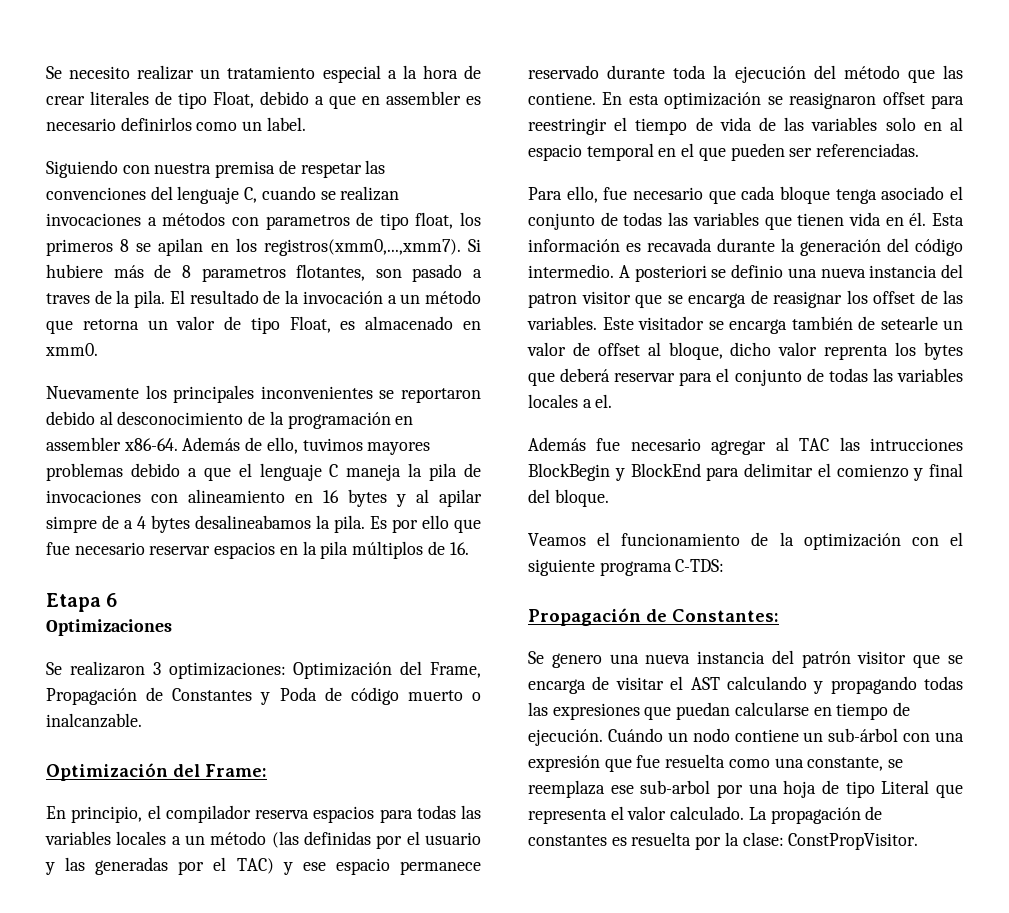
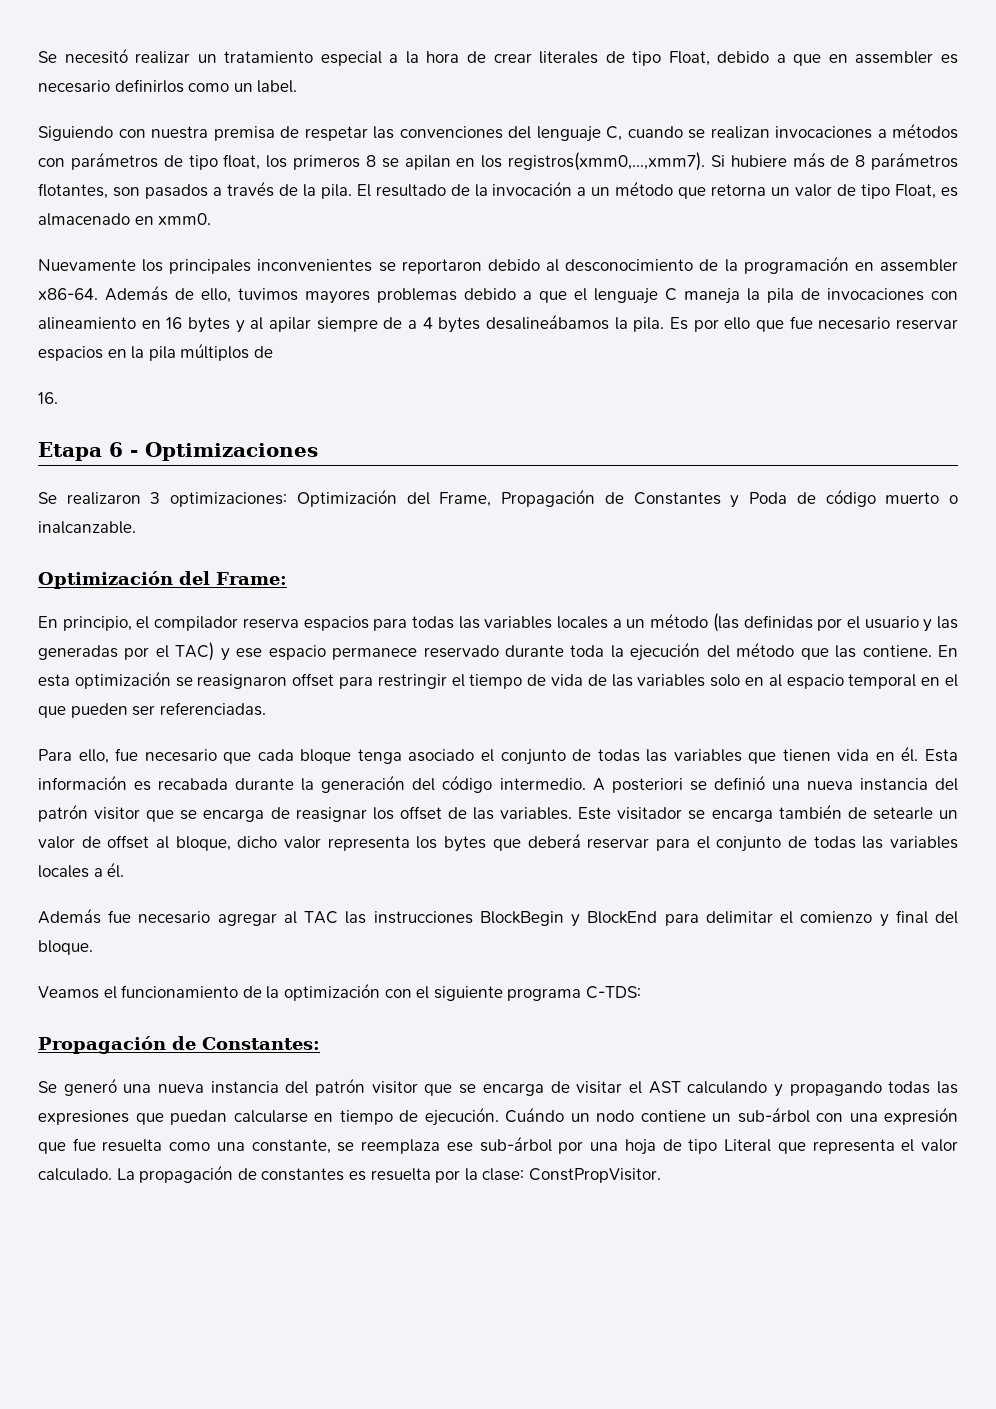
- Se necesito realizar un tratamiento especial a la hora de crear literales de tipo Float, debido a que en assembler es necesario definirlos como un label.
+ Se necesitó realizar un tratamiento especial a la hora de crear literales de tipo Float, debido a que en assembler es necesario definirlos como un label.
- Siguiendo con nuestra premisa de respetar las convenciones del lenguaje C, cuando se realizan invocaciones a métodos con parametros de tipo float, los primeros 8 se apilan en los registros(xmm0,...,xmm7). Si hubiere más de 8 parametros flotantes, son pasado a traves de la pila.
+ Siguiendo con nuestra premisa de respetar las convenciones del lenguaje C, cuando se realizan invocaciones a métodos con parámetros de tipo float, los primeros 8 se apilan en los registros(xmm0,...,xmm7). Si hubiere más de 8 parámetros flotantes, son pasados a través de la pila.
- Además de ello, tuvimos mayores problemas debido a que el lenguaje C maneja la pila de invocaciones con alineamiento en 16 bytes y al apilar simpre de a 4 bytes desalineabamos la pila.
+ Además de ello, tuvimos mayores problemas debido a que el lenguaje C maneja la pila de invocaciones con alineamiento en 16 bytes y al apilar siempre de a 4 bytes desalineábamos la pila.
- Es por ello que fue necesario reservar espacios en la pila múltiplos de 16.
+ Es por ello que fue necesario reservar espacios en la pila múltiplos de
+ 16.
- Etapa 6
- Optimizaciones
+ Etapa 6 - Optimizaciones
- En esta optimización se reasignaron offset para reestringir el tiempo de vida de las variables solo en al espacio temporal en el que pueden ser referenciadas.
+ En esta optimización se reasignaron offset para restringir el tiempo de vida de las variables solo en al espacio temporal en el que pueden ser referenciadas.
- Esta información es recavada durante la generación del código intermedio.
+ Esta información es recabada durante la generación del código intermedio.
- A posteriori se definio una nueva instancia del patron visitor que se encarga de reasignar los offset de las variables.
+ A posteriori se definió una nueva instancia del patrón visitor que se encarga de reasignar los offset de las variables.
- Este visitador se encarga también de setearle un valor de offset al bloque, dicho valor reprenta los bytes que deberá reservar para el conjunto de todas las variables locales a el.
+ Este visitador se encarga también de setearle un valor de offset al bloque, dicho valor representa los bytes que deberá reservar para el conjunto de todas las variables locales a él.
- Además fue necesario agregar al TAC las intrucciones BlockBegin y BlockEnd para delimitar el comienzo y final del bloque.
+ Además fue necesario agregar al TAC las instrucciones BlockBegin y BlockEnd para delimitar el comienzo y final del bloque.
- Se genero una nueva instancia del patrón visitor que se encarga de visitar el AST calculando y propagando todas las expresiones que puedan calcularse en tiempo de ejecución.
+ Se generó una nueva instancia del patrón visitor que se encarga de visitar el AST calculando y propagando todas las expresiones que puedan calcularse en tiempo de ejecución.
- Cuándo un nodo contiene un sub-árbol con una expresión que fue resuelta como una constante, se reemplaza ese sub-arbol por una hoja de tipo Literal que representa el valor calculado.
+ Cuándo un nodo contiene un sub-árbol con una expresión que fue resuelta como una constante, se reemplaza ese sub-árbol por una hoja de tipo Literal que representa el valor calculado.

